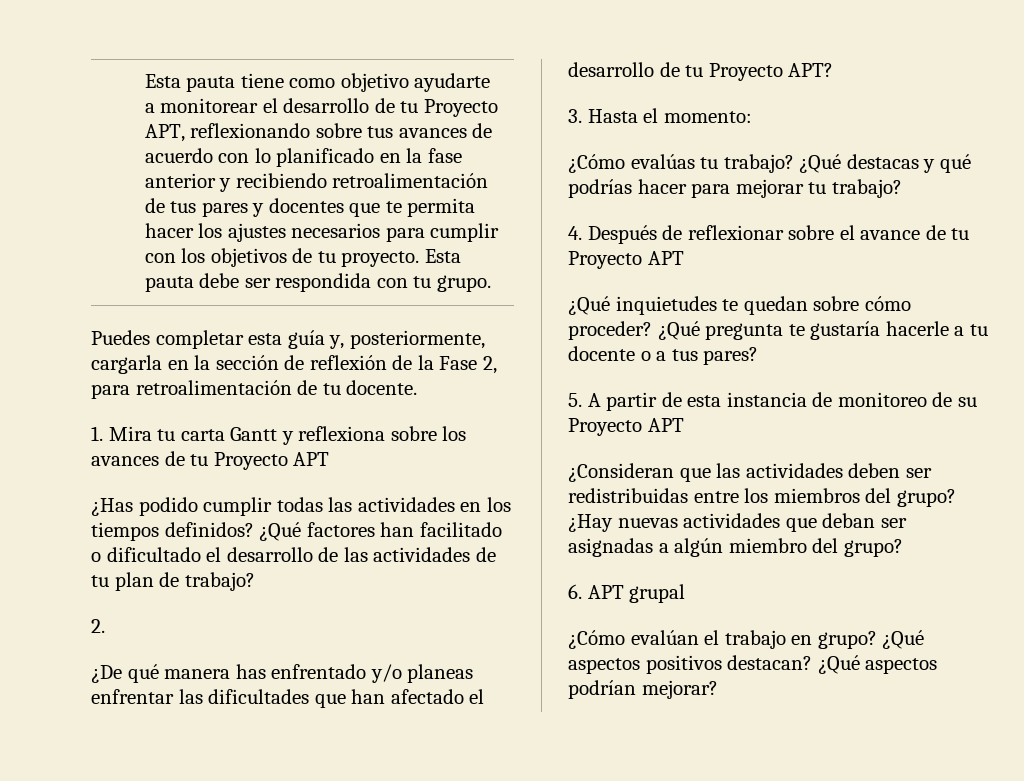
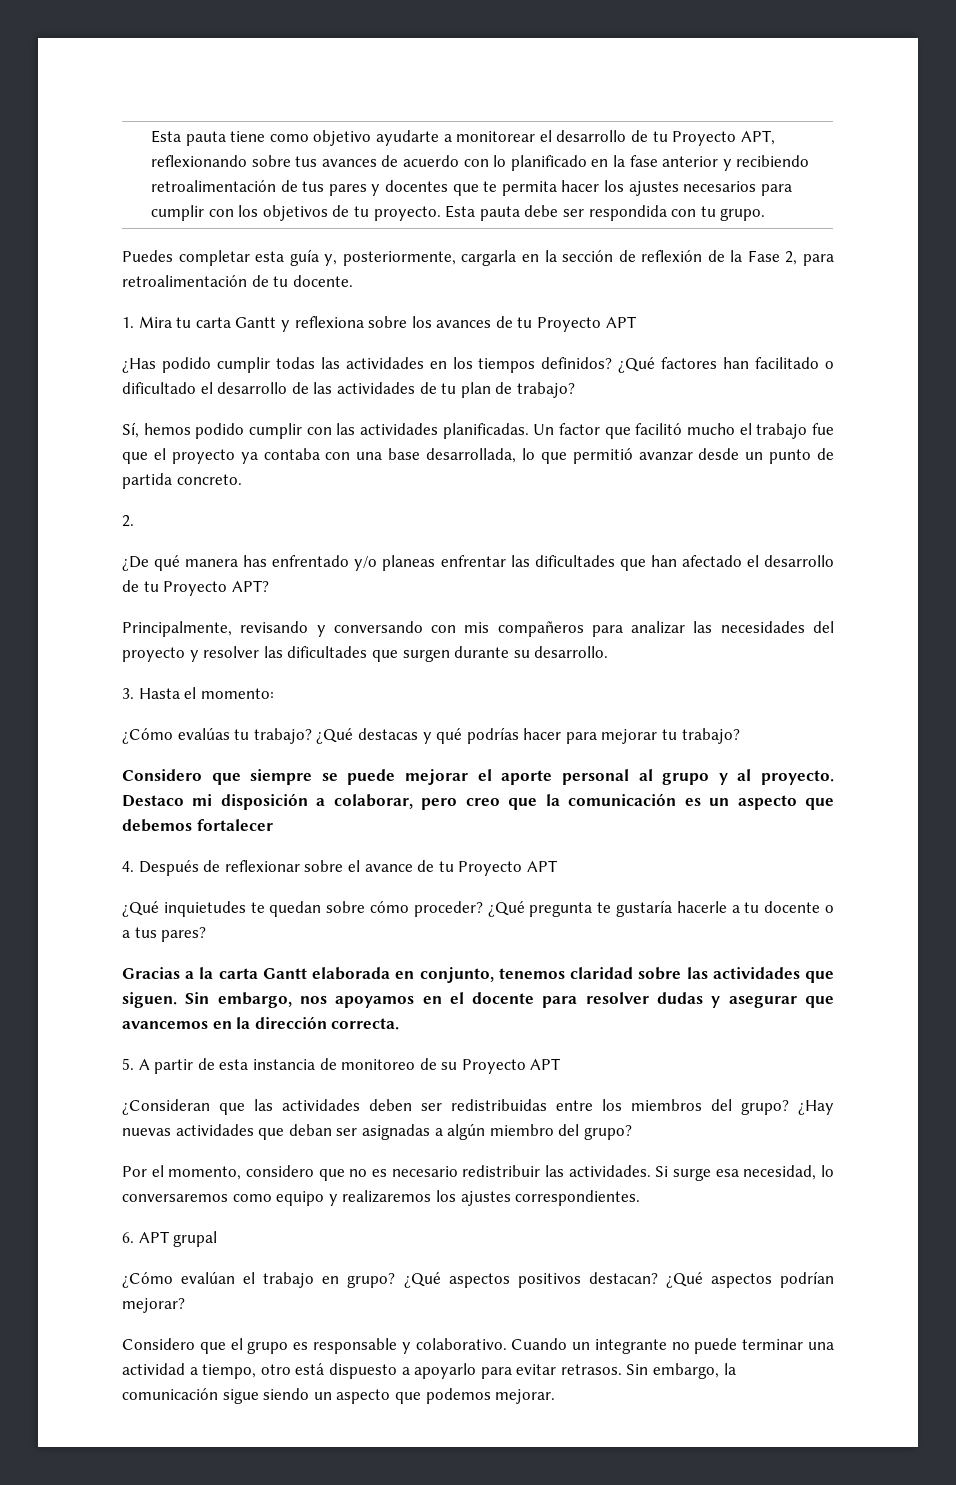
+ Sí, hemos podido cumplir con las actividades planificadas. Un factor que facilitó mucho el trabajo fue que el proyecto ya contaba con una base desarrollada, lo que permitió avanzar desde un punto de partida concreto.
+ Principalmente, revisando y conversando con mis compañeros para analizar las necesidades del proyecto y resolver las dificultades que surgen durante su desarrollo.
+ Considero que siempre se puede mejorar el aporte personal al grupo y al proyecto. Destaco mi disposición a colaborar, pero creo que la comunicación es un aspecto que debemos fortalecer
+ Gracias a la carta Gantt elaborada en conjunto, tenemos claridad sobre las actividades que siguen. Sin embargo, nos apoyamos en el docente para resolver dudas y asegurar que avancemos en la dirección correcta.
+ Por el momento, considero que no es necesario redistribuir las actividades. Si surge esa necesidad, lo conversaremos como equipo y realizaremos los ajustes correspondientes.
+ Considero que el grupo es responsable y colaborativo. Cuando un integrante no puede terminar una actividad a tiempo, otro está dispuesto a apoyarlo para evitar retrasos. Sin embargo, la comunicación sigue siendo un aspecto que podemos mejorar.

